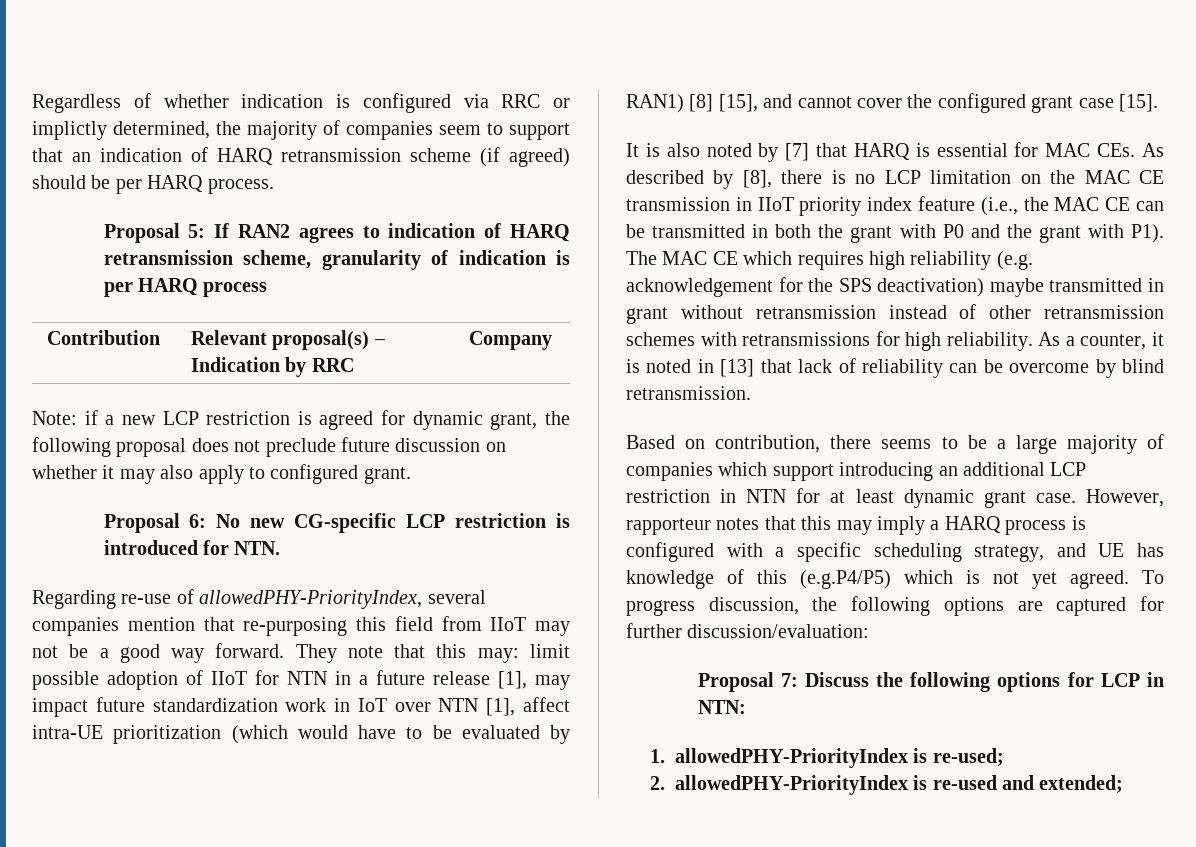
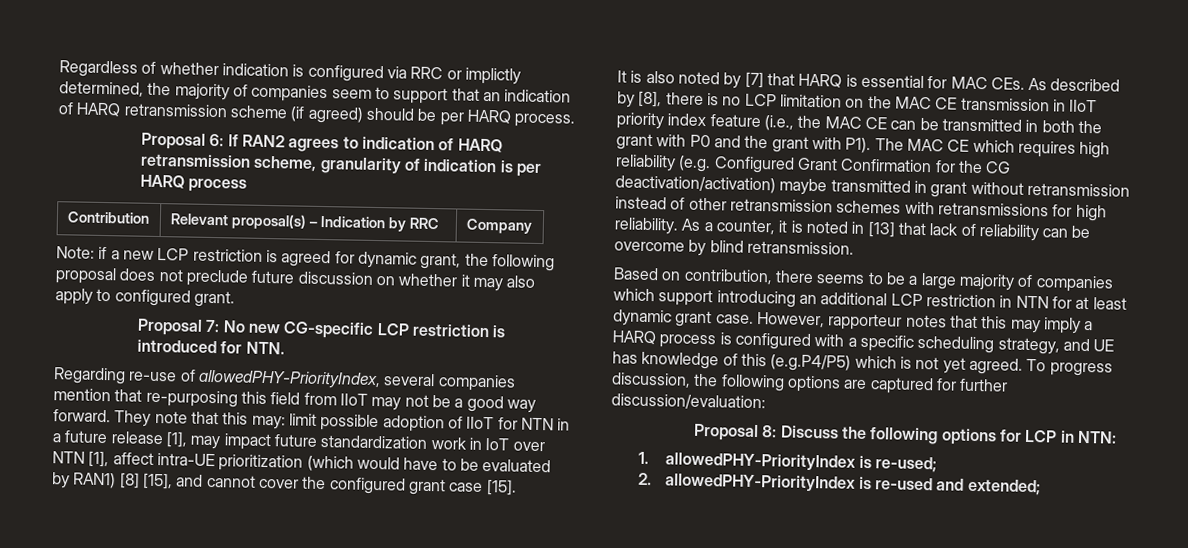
- Proposal 5: If RAN2 agrees to indication of HARQ retransmission scheme, granularity of indication is per HARQ process
+ Proposal 6: If RAN2 agrees to indication of HARQ retransmission scheme, granularity of indication is per HARQ process
- Proposal 6: No new CG-specific LCP restriction is introduced for NTN.
+ Proposal 7: No new CG-specific LCP restriction is introduced for NTN.
- It is also noted by [7] that HARQ is essential for MAC CEs. As described by [8], there is no LCP limitation on the MAC CE transmission in IIoT priority index feature (i.e., the MAC CE can be transmitted in both the grant with P0 and the grant with P1). The MAC CE which requires high reliability (e.g. acknowledgement for the SPS deactivation) maybe transmitted in grant without retransmission instead of other retransmission schemes with retransmissions for high reliability.
+ It is also noted by [7] that HARQ is essential for MAC CEs. As described by [8], there is no LCP limitation on the MAC CE transmission in IIoT priority index feature (i.e., the MAC CE can be transmitted in both the grant with P0 and the grant with P1). The MAC CE which requires high reliability (e.g. Configured Grant Confirmation for the CG deactivation/activation) maybe transmitted in grant without retransmission instead of other retransmission schemes with retransmissions for high reliability.
- Proposal 7: Discuss the following options for LCP in NTN:
+ Proposal 8: Discuss the following options for LCP in NTN:

